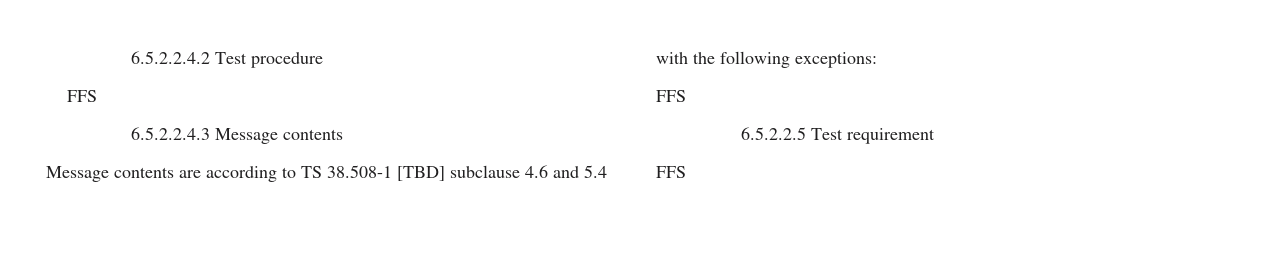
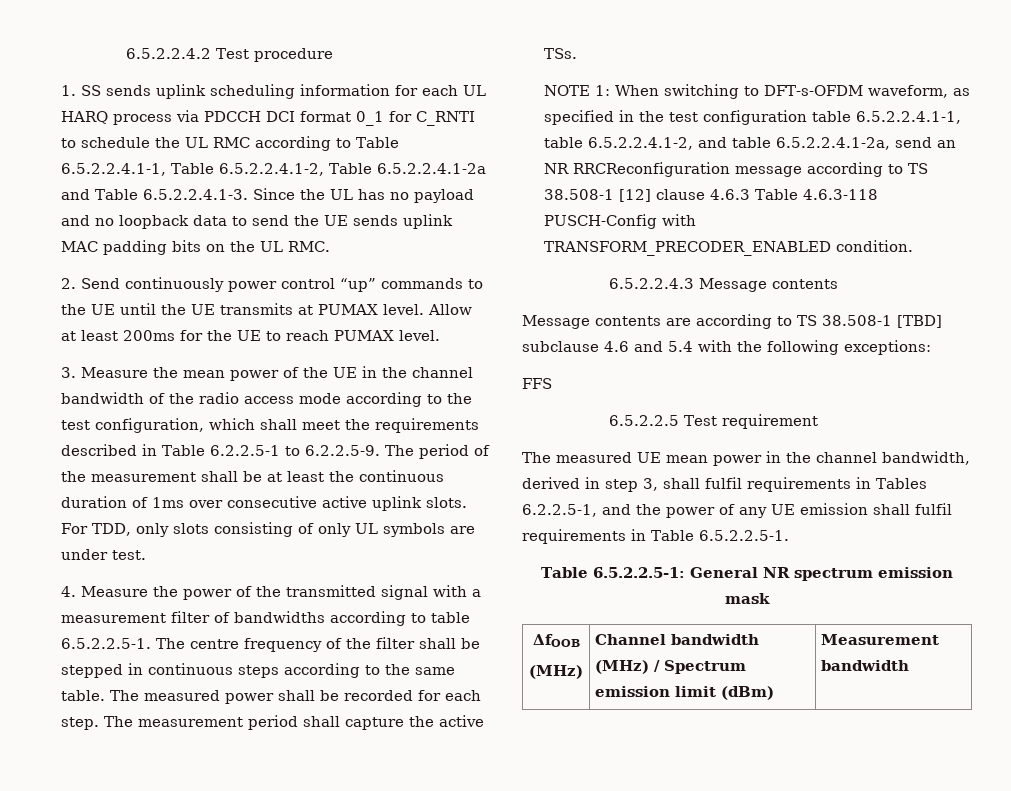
  6.5.2.2.4.2 Test procedure
- FFS
+ 1. SS sends uplink scheduling information for each UL HARQ process via PDCCH DCI format 0_1 for C_RNTI to schedule the UL RMC according to Table 6.5.2.2.4.1-1, Table 6.5.2.2.4.1-2, Table 6.5.2.2.4.1-2a and Table 6.5.2.2.4.1-3. Since the UL has no payload and no loopback data to send the UE sends uplink MAC padding bits on the UL RMC.
+ 2. Send continuously power control “up” commands to the UE until the UE transmits at PUMAX level. Allow at least 200ms for the UE to reach PUMAX level.
+ 3. Measure the mean power of the UE in the channel bandwidth of the radio access mode according to the test configuration, which shall meet the requirements described in Table 6.2.2.5-1 to 6.2.2.5-9. The period of the measurement shall be at least the continuous duration of 1ms over consecutive active uplink slots. For TDD, only slots consisting of only UL symbols are under test.
+ 4. Measure the power of the transmitted signal with a measurement filter of bandwidths according to table 6.5.2.2.5-1. The centre frequency of the filter shall be stepped in continuous steps according to the same table. The measured power shall be recorded for each step. The measurement period shall capture the active TSs.
+ NOTE 1: When switching to DFT-s-OFDM waveform, as specified in the test configuration table 6.5.2.2.4.1-1, table 6.5.2.2.4.1-2, and table 6.5.2.2.4.1-2a, send an NR RRCReconfiguration message according to TS 38.508-1 [12] clause 4.6.3 Table 4.6.3-118 PUSCH-Config with TRANSFORM_PRECODER_ENABLED condition.
  6.5.2.2.5 Test requirement
- FFS
+ The measured UE mean power in the channel bandwidth, derived in step 3, shall fulfil requirements in Tables 6.2.2.5-1, and the power of any UE emission shall fulfil requirements in Table 6.5.2.2.5-1.
+ Table 6.5.2.2.5-1: General NR spectrum emission mask
+ ΔfOOB
+ (MHz) | Channel bandwidth (MHz) / Spectrum emission limit (dBm) | Measurement bandwidth

